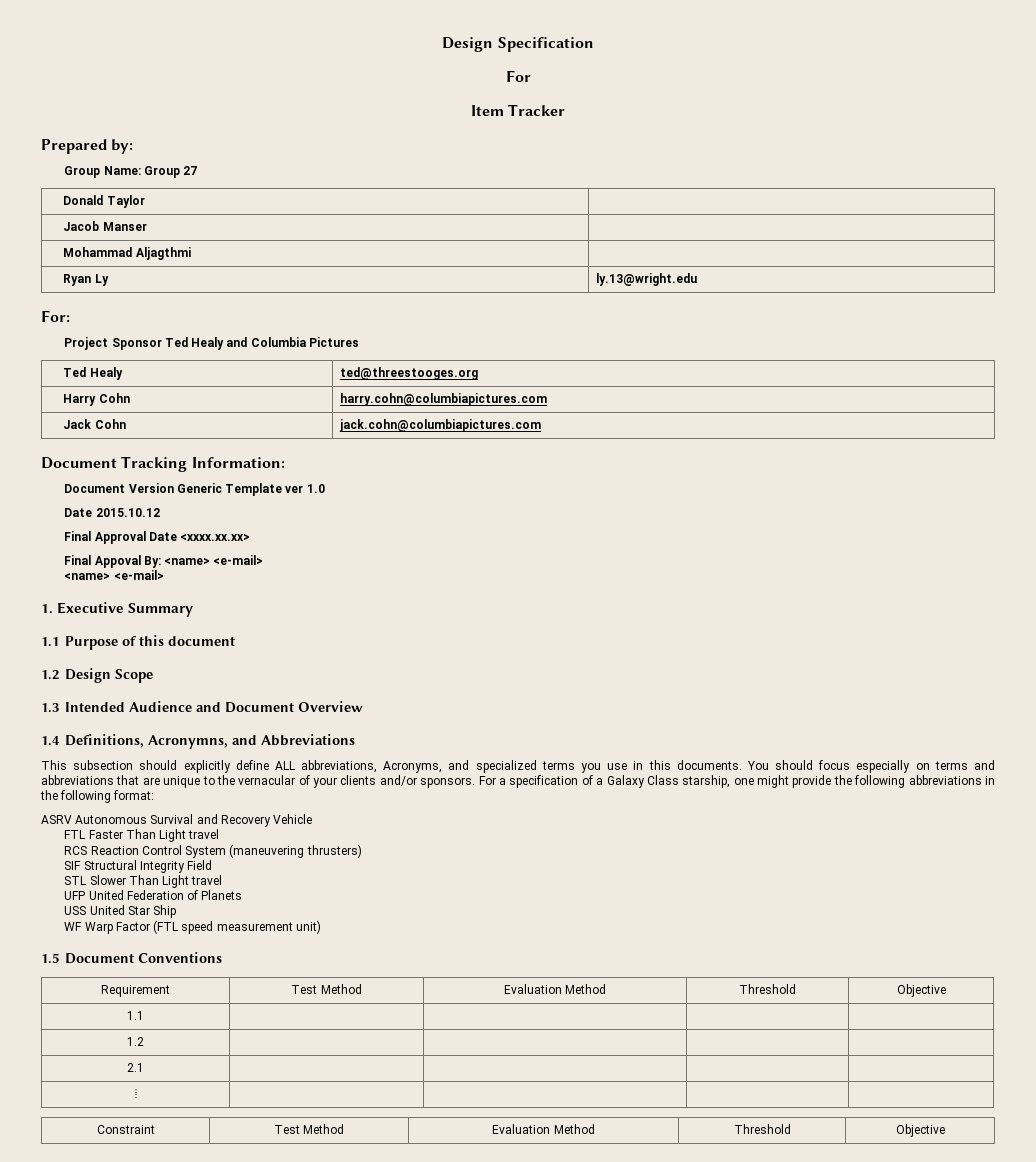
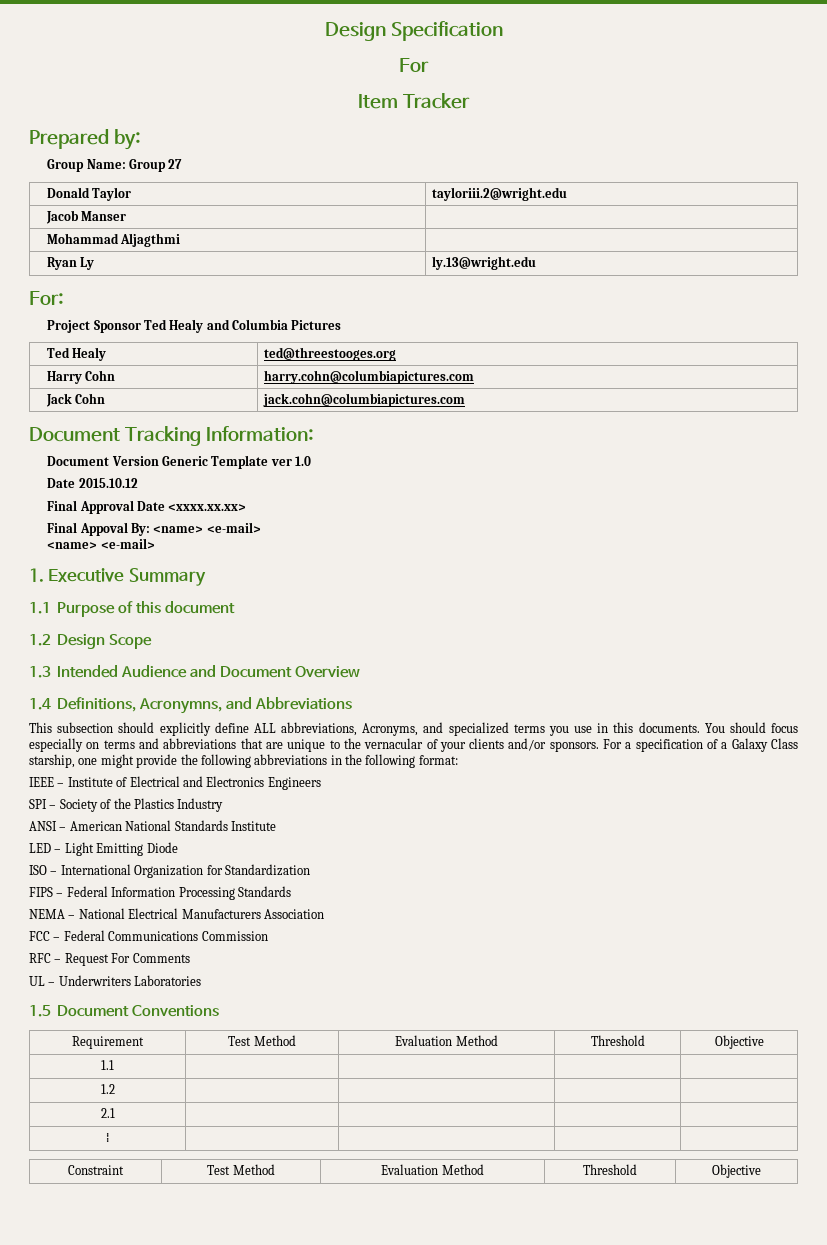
- Donald Taylor |
+ Donald Taylor | tayloriii.2@wright.edu
- ASRV Autonomous Survival and Recovery Vehicle
- FTL Faster Than Light travel
- RCS Reaction Control System (maneuvering thrusters)
- SIF Structural Integrity Field
- STL Slower Than Light travel
- UFP United Federation of Planets
- USS United Star Ship
- WF Warp Factor (FTL speed measurement unit)
+ IEEE – Institute of Electrical and Electronics Engineers
+ SPI – Society of the Plastics Industry
+ ANSI – American National Standards Institute
+ LED – Light Emitting Diode
+ ISO – International Organization for Standardization
+ FIPS – Federal Information Processing Standards
+ NEMA – National Electrical Manufacturers Association
+ FCC – Federal Communications Commission
+ RFC – Request For Comments
+ UL – Underwriters Laboratories

